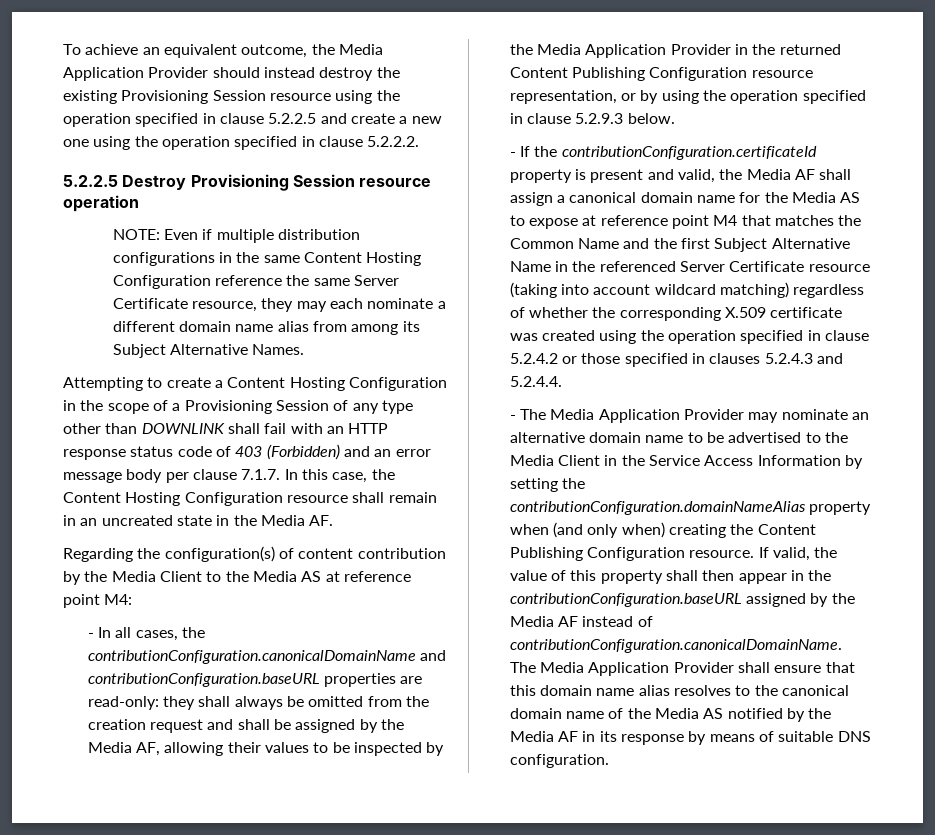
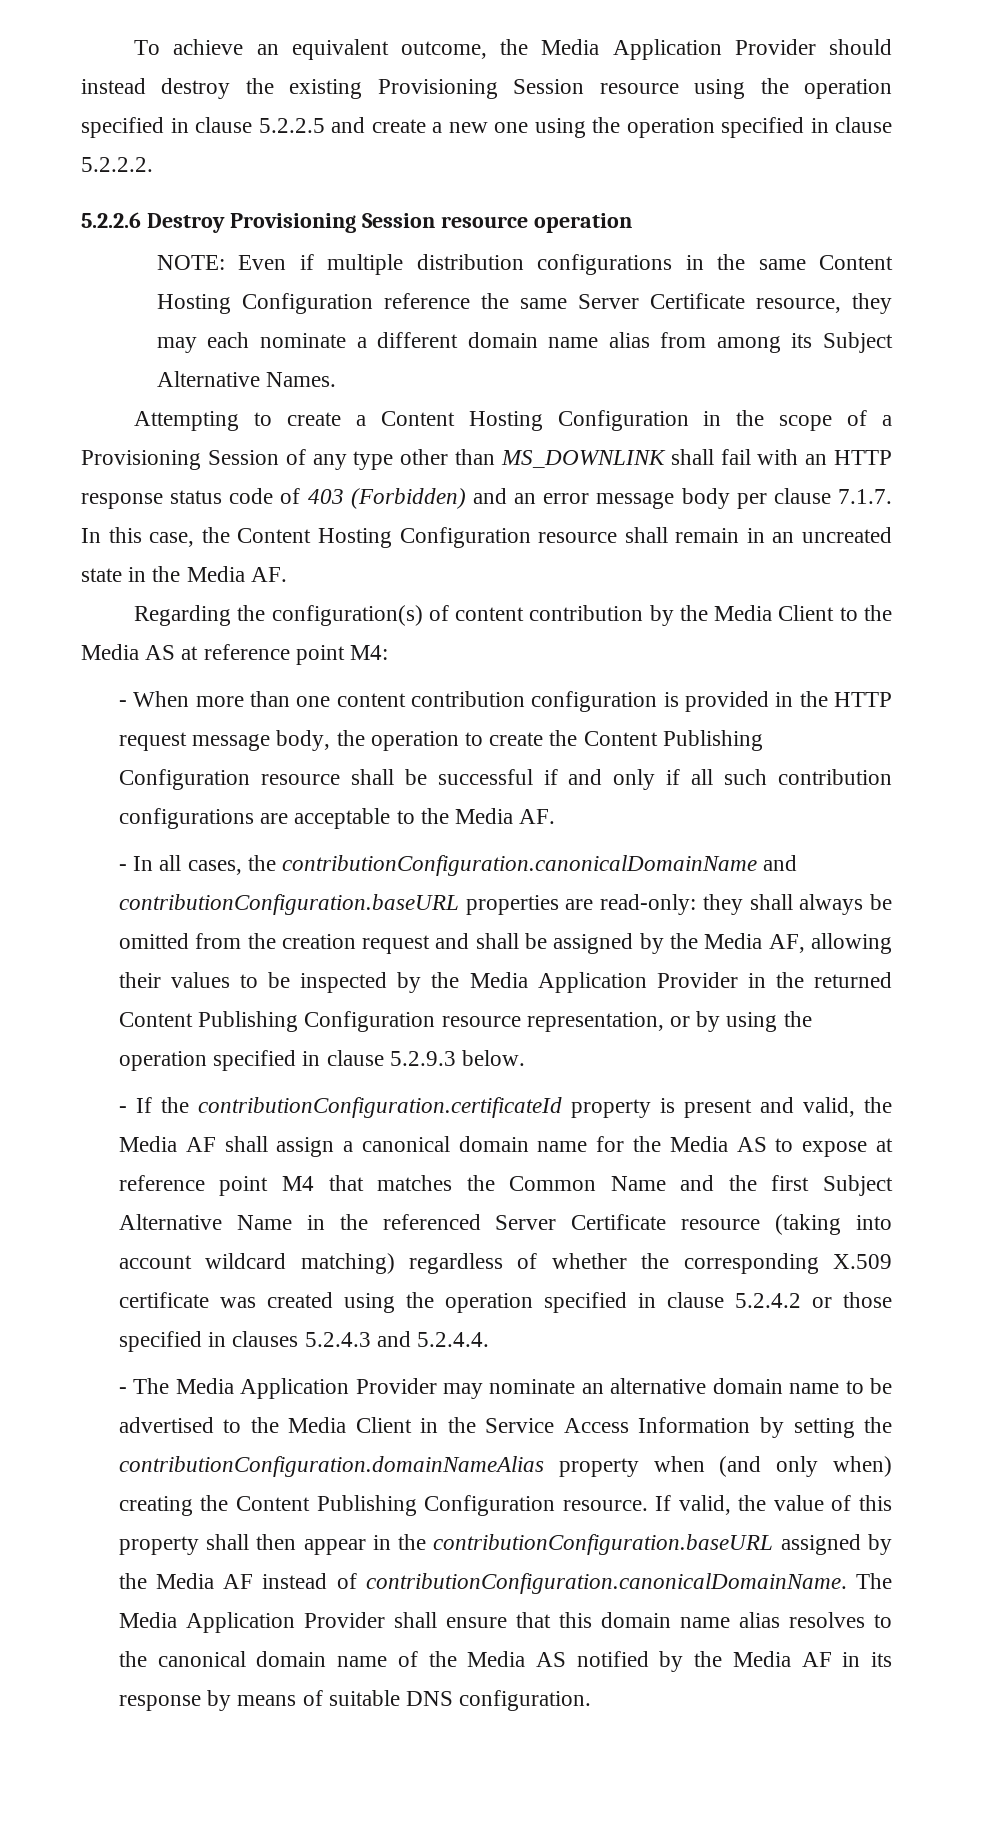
- 5.2.2.5 Destroy Provisioning Session resource operation
+ 5.2.2.6 Destroy Provisioning Session resource operation
- Attempting to create a Content Hosting Configuration in the scope of a Provisioning Session of any type other than DOWNLINK shall fail with an HTTP response status code of 403 (Forbidden) and an error message body per clause 7.1.7. In this case, the Content Hosting Configuration resource shall remain in an uncreated state in the Media AF.
+ Attempting to create a Content Hosting Configuration in the scope of a Provisioning Session of any type other than MS_DOWNLINK shall fail with an HTTP response status code of 403 (Forbidden) and an error message body per clause 7.1.7. In this case, the Content Hosting Configuration resource shall remain in an uncreated state in the Media AF.
+ - When more than one content contribution configuration is provided in the HTTP request message body, the operation to create the Content Publishing Configuration resource shall be successful if and only if all such contribution configurations are acceptable to the Media AF.

